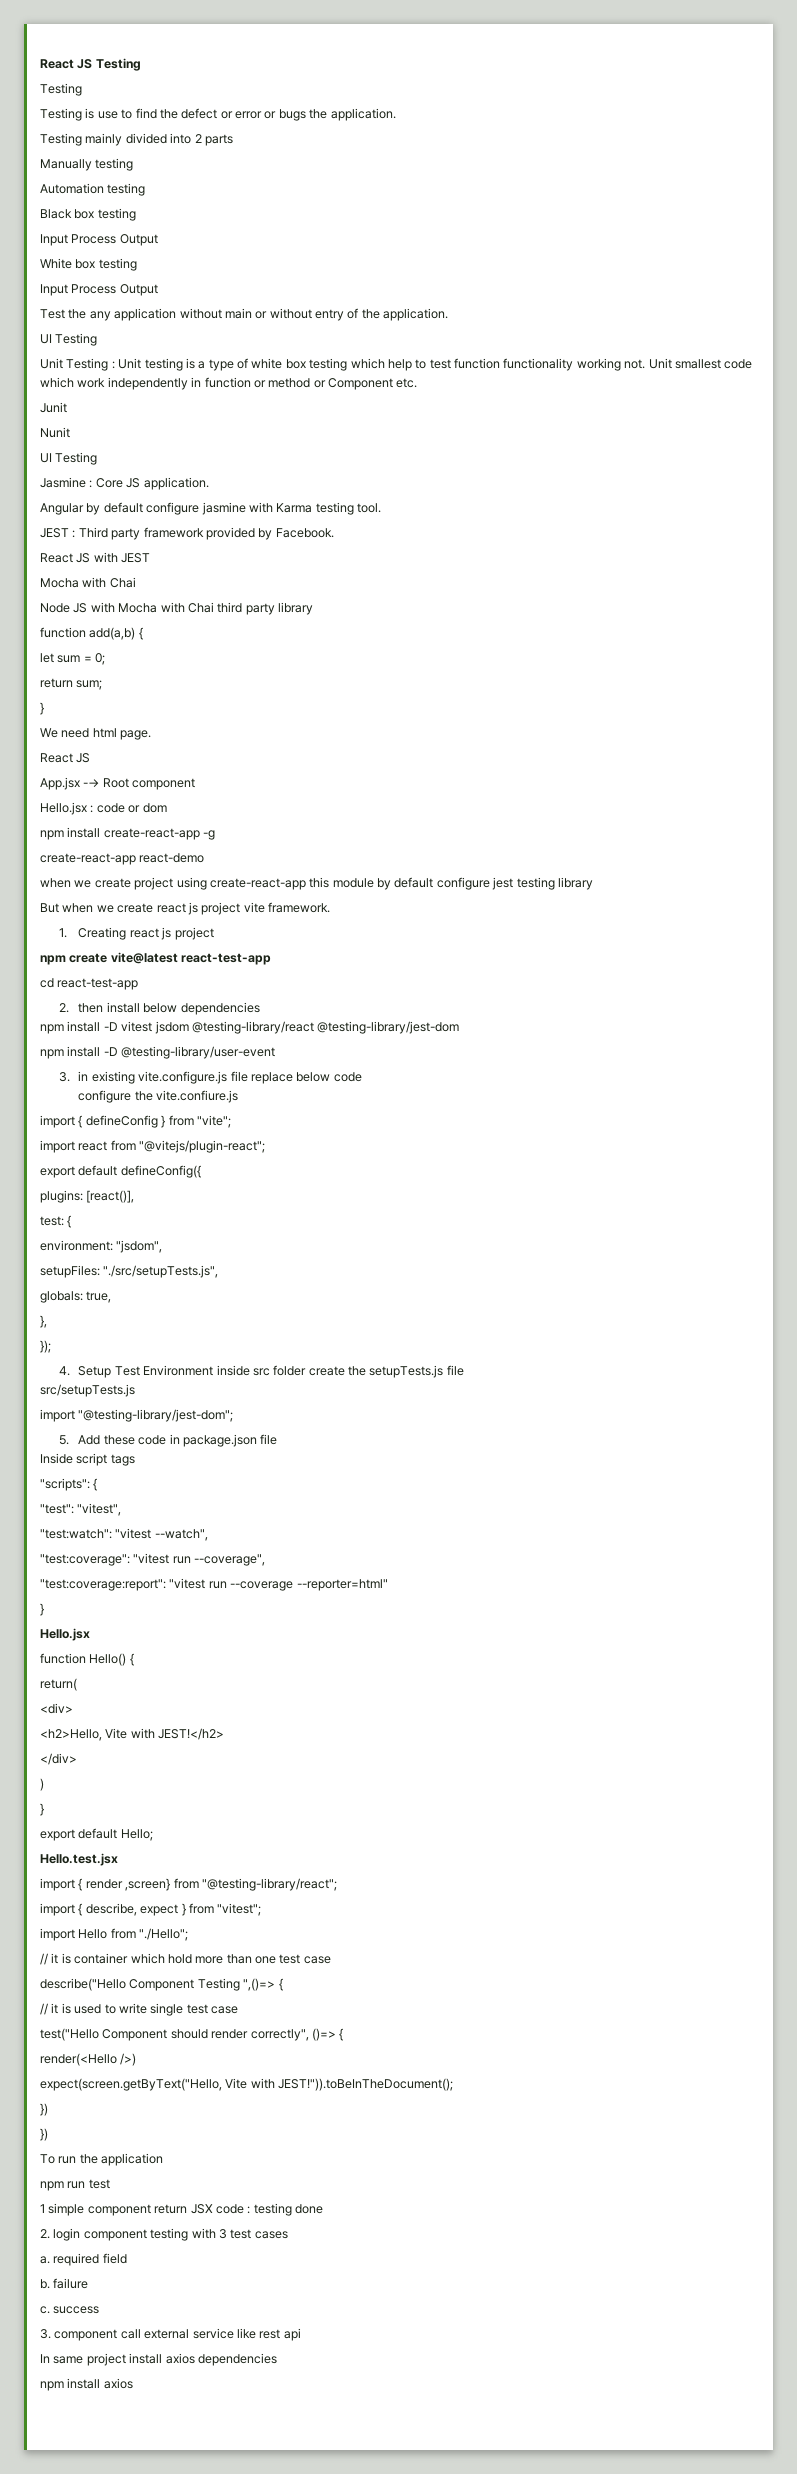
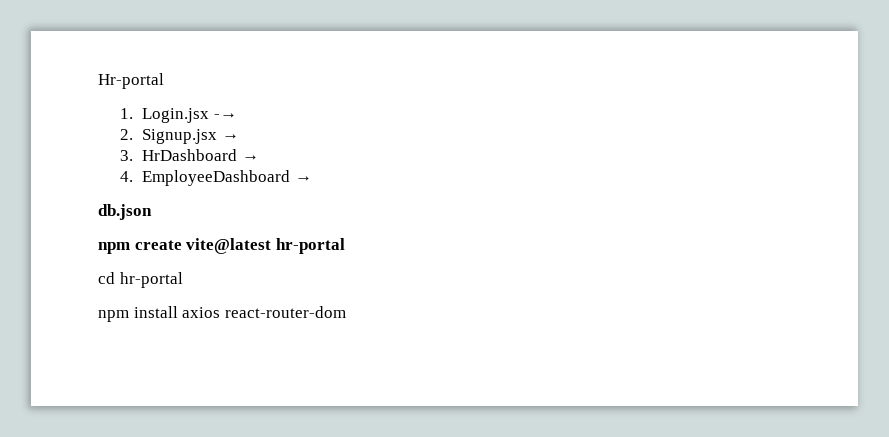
- React JS Testing
- Testing
- Testing is use to find the defect or error or bugs the application.
- Testing mainly divided into 2 parts
- Manually testing
- Automation testing
- Black box testing
- Input Process Output
- White box testing
- Input Process Output
- Test the any application without main or without entry of the application.
- UI Testing
- Unit Testing : Unit testing is a type of white box testing which help to test function functionality working not. Unit smallest code which work independently in function or method or Component etc.
- Junit
- Nunit
- UI Testing
- Jasmine : Core JS application.
- Angular by default configure jasmine with Karma testing tool.
- JEST : Third party framework provided by Facebook.
- React JS with JEST
- Mocha with Chai
- Node JS with Mocha with Chai third party library
- function add(a,b) {
- let sum = 0;
- return sum;
- }
- We need html page.
- React JS
- App.jsx -→ Root component
- Hello.jsx : code or dom
- npm install create-react-app -g
- create-react-app react-demo
- when we create project using create-react-app this module by default configure jest testing library
- But when we create react js project vite framework.
- 1. Creating react js project
+ Hr-portal
+ 1. Login.jsx -→
+ 2. Signup.jsx →
+ 3. HrDashboard →
+ 4. EmployeeDashboard →
+ db.json
- npm create vite@latest react-test-app
+ npm create vite@latest hr-portal
- cd react-test-app
- 2. then install below dependencies
- npm install -D vitest jsdom @testing-library/react @testing-library/jest-dom
- npm install -D @testing-library/user-event
- 3. in existing vite.configure.js file replace below code
- configure the vite.confiure.js
- import { defineConfig } from "vite";
- import react from "@vitejs/plugin-react";
- export default defineConfig({
- plugins: [react()],
- test: {
- environment: "jsdom",
- setupFiles: "./src/setupTests.js",
- globals: true,
- },
- });
- 4. Setup Test Environment inside src folder create the setupTests.js file
- src/setupTests.js
- import "@testing-library/jest-dom";
- 5. Add these code in package.json file
- Inside script tags
- "scripts": {
- "test": "vitest",
- "test:watch": "vitest --watch",
- "test:coverage": "vitest run --coverage",
- "test:coverage:report": "vitest run --coverage --reporter=html"
- }
- Hello.jsx
- function Hello() {
- return(
- <div>
- <h2>Hello, Vite with JEST!</h2>
- </div>
- )
- }
- export default Hello;
- Hello.test.jsx
- import { render ,screen} from "@testing-library/react";
- import { describe, expect } from "vitest";
- import Hello from "./Hello";
- // it is container which hold more than one test case
- describe("Hello Component Testing ",()=> {
- // it is used to write single test case
- test("Hello Component should render correctly", ()=> {
- render(<Hello />)
- expect(screen.getByText("Hello, Vite with JEST!")).toBeInTheDocument();
- })
- })
- To run the application
- npm run test
- 1 simple component return JSX code : testing done
- 2. login component testing with 3 test cases
- a. required field
- b. failure
- c. success
- 3. component call external service like rest api
- In same project install axios dependencies
+ cd hr-portal
- npm install axios
+ npm install axios react-router-dom

